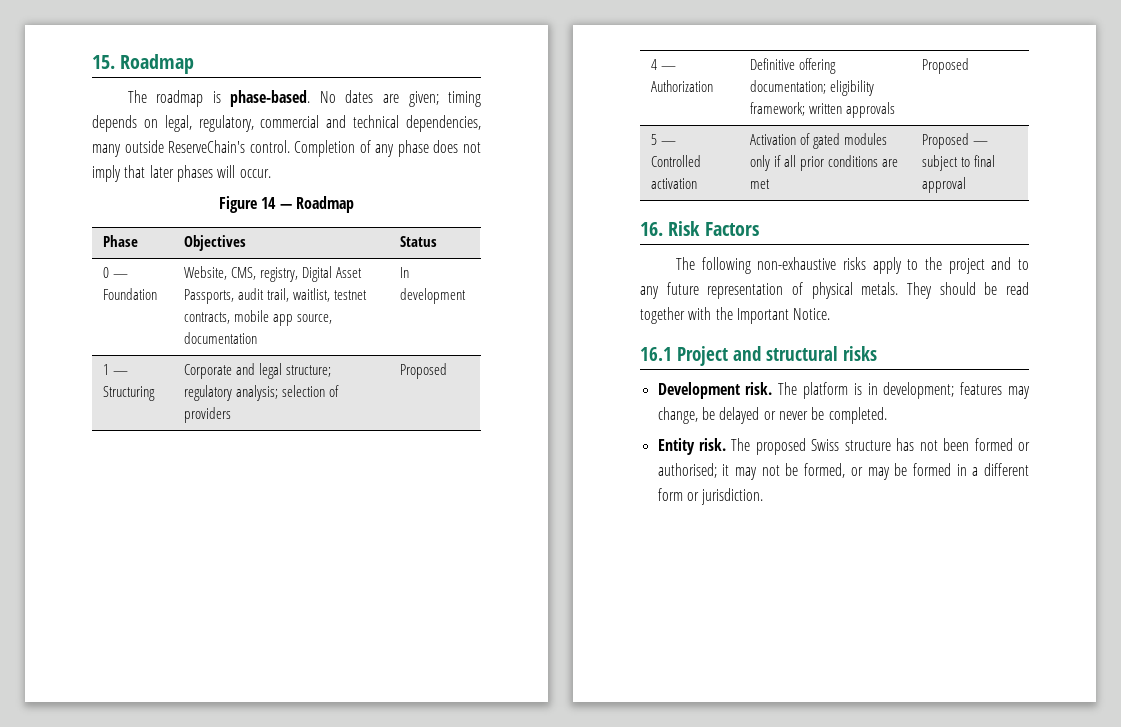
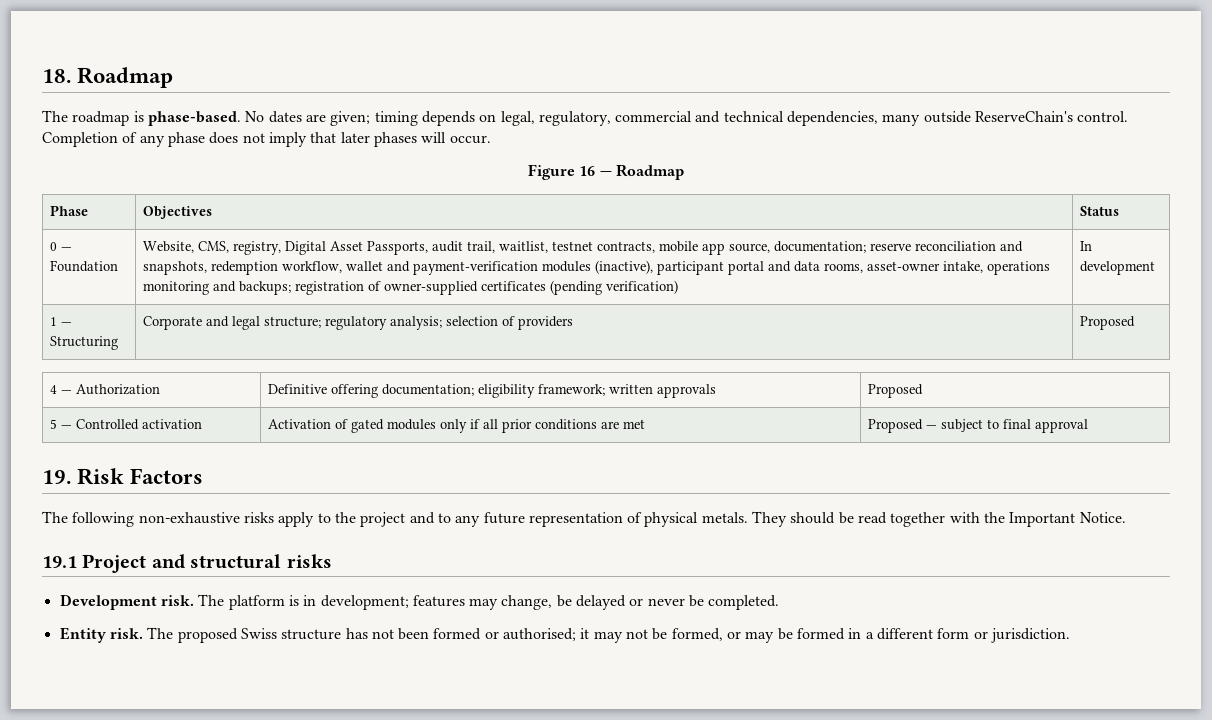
- 15. Roadmap
+ 18. Roadmap
- Figure 14 — Roadmap
+ Figure 16 — Roadmap
- Website, CMS, registry, Digital Asset Passports, audit trail, waitlist, testnet contracts, mobile app source, documentation
+ Website, CMS, registry, Digital Asset Passports, audit trail, waitlist, testnet contracts, mobile app source, documentation; reserve reconciliation and snapshots, redemption workflow, wallet and payment-verification modules (inactive), participant portal and data rooms, asset-owner intake, operations monitoring and backups; registration of owner-supplied certificates (pending verification)
- 16. Risk Factors
+ 19. Risk Factors
- 16.1 Project and structural risks
+ 19.1 Project and structural risks

